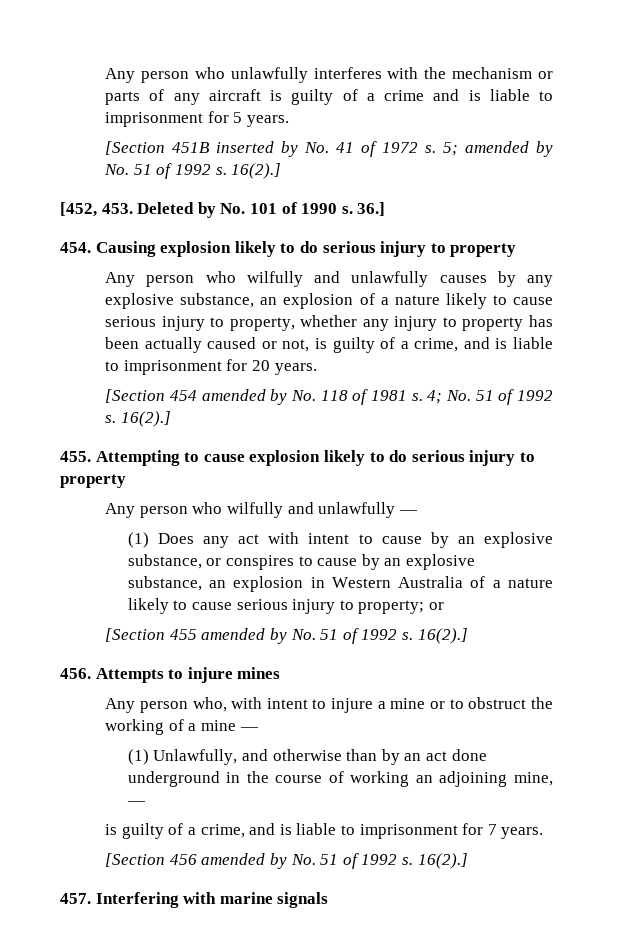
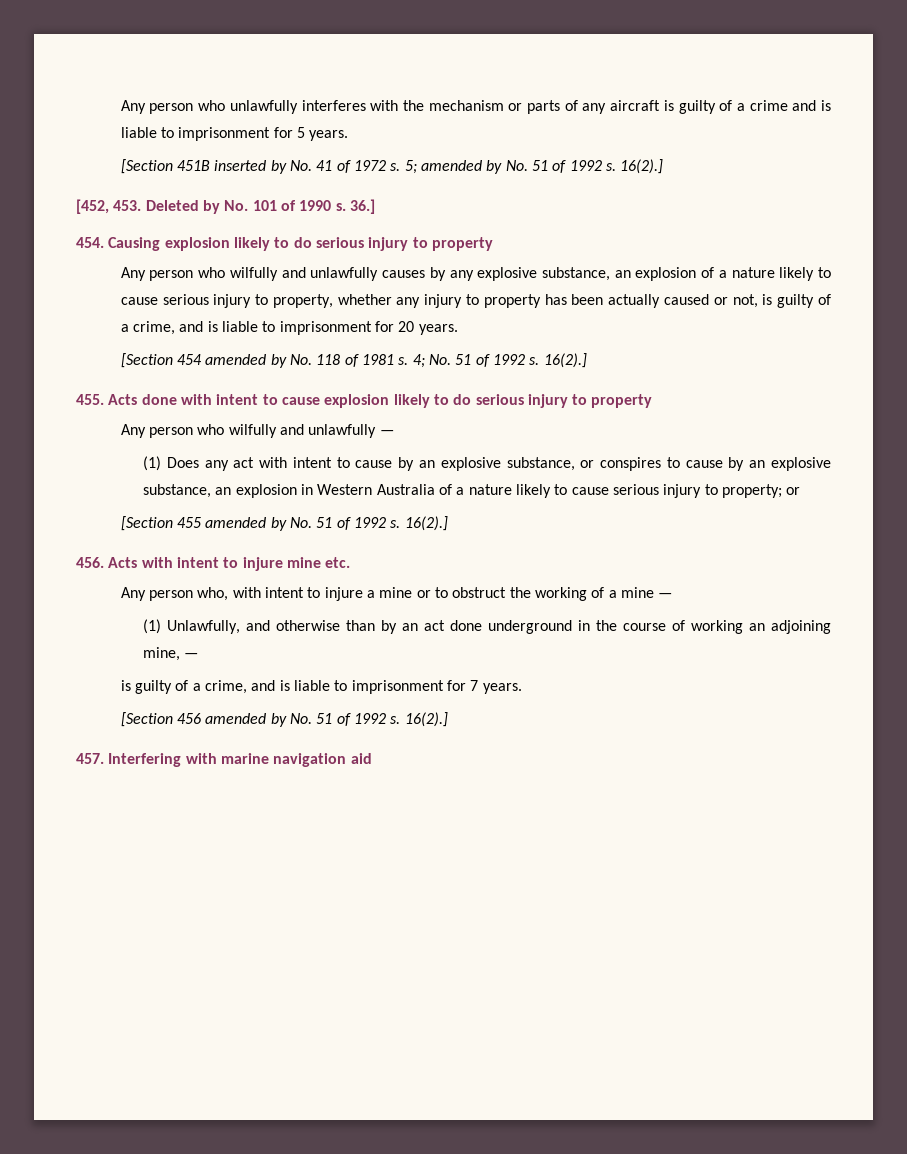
- 455. Attempting to cause explosion likely to do serious injury to property
+ 455. Acts done with intent to cause explosion likely to do serious injury to property
- 456. Attempts to injure mines
+ 456. Acts with intent to injure mine etc.
- 457. Interfering with marine signals
+ 457. Interfering with marine navigation aid

